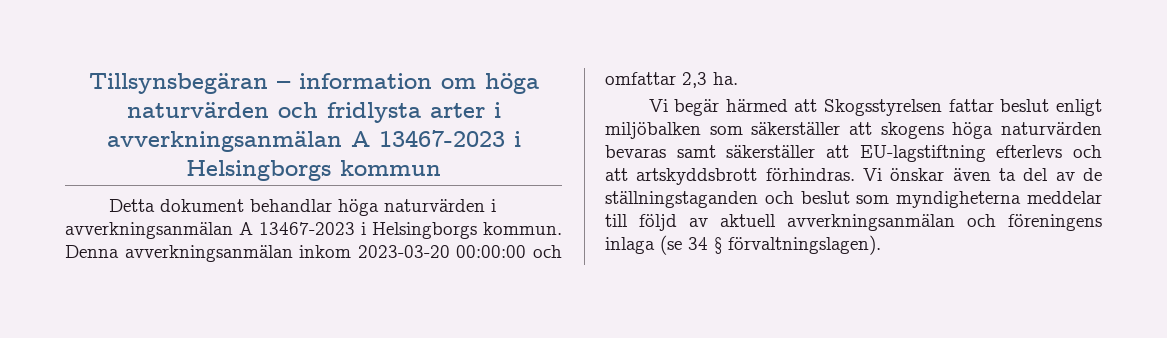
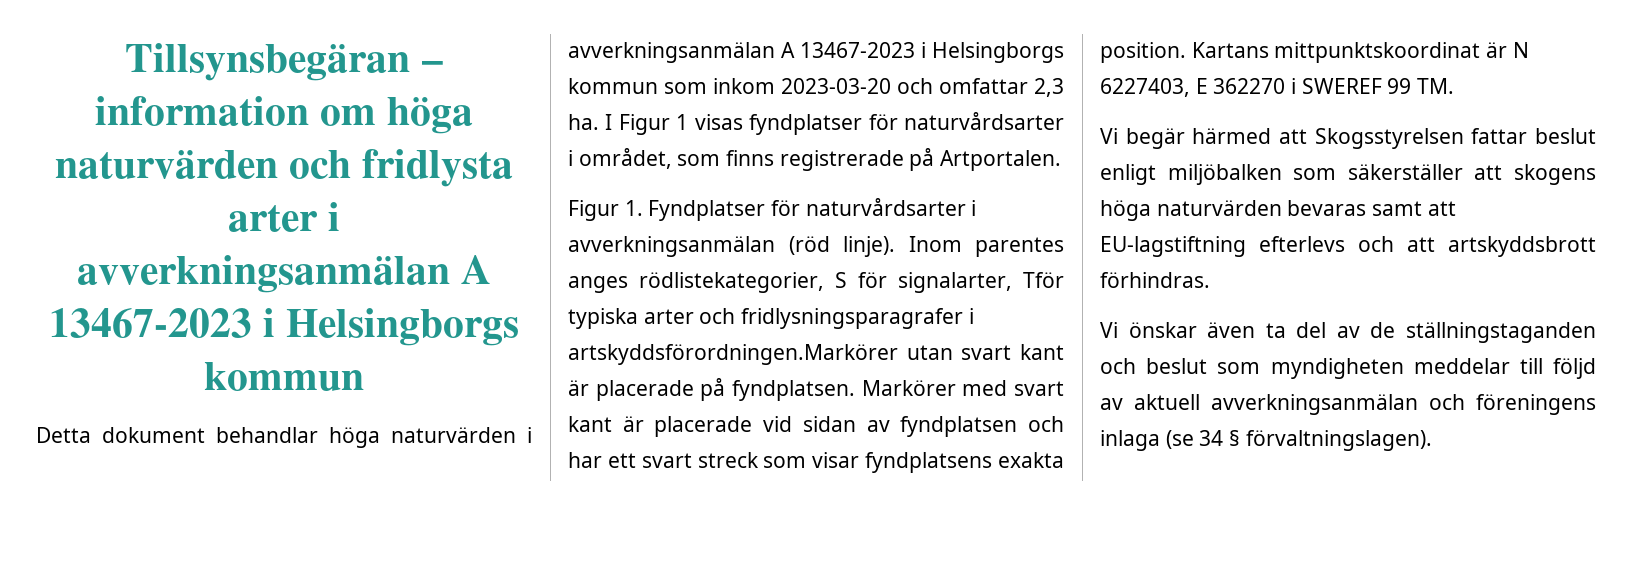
- Detta dokument behandlar höga naturvärden i avverkningsanmälan A 13467-2023 i Helsingborgs kommun. Denna avverkningsanmälan inkom 2023-03-20 00:00:00 och omfattar 2,3 ha.
+ Detta dokument behandlar höga naturvärden i avverkningsanmälan A 13467-2023 i Helsingborgs kommun som inkom 2023-03-20 och omfattar 2,3 ha. I Figur 1 visas fyndplatser för naturvårdsarter i området, som finns registrerade på Artportalen.
+ Figur 1. Fyndplatser för naturvårdsarter i avverkningsanmälan (röd linje). Inom parentes anges rödlistekategorier, S för signalarter, Tför typiska arter och fridlysningsparagrafer i artskyddsförordningen.Markörer utan svart kant är placerade på fyndplatsen. Markörer med svart kant är placerade vid sidan av fyndplatsen och har ett svart streck som visar fyndplatsens exakta position. Kartans mittpunktskoordinat är N 6227403, E 362270 i SWEREF 99 TM.
- Vi begär härmed att Skogsstyrelsen fattar beslut enligt miljöbalken som säkerställer att skogens höga naturvärden bevaras samt säkerställer att EU-lagstiftning efterlevs och att artskyddsbrott förhindras. Vi önskar även ta del av de ställningstaganden och beslut som myndigheterna meddelar till följd av aktuell avverkningsanmälan och föreningens inlaga (se 34 § förvaltningslagen).
+ Vi begär härmed att Skogsstyrelsen fattar beslut enligt miljöbalken som säkerställer att skogens höga naturvärden bevaras samt att EU-lagstiftning efterlevs och att artskyddsbrott förhindras.
+ Vi önskar även ta del av de ställningstaganden och beslut som myndigheten meddelar till följd av aktuell avverkningsanmälan och föreningens inlaga (se 34 § förvaltningslagen).

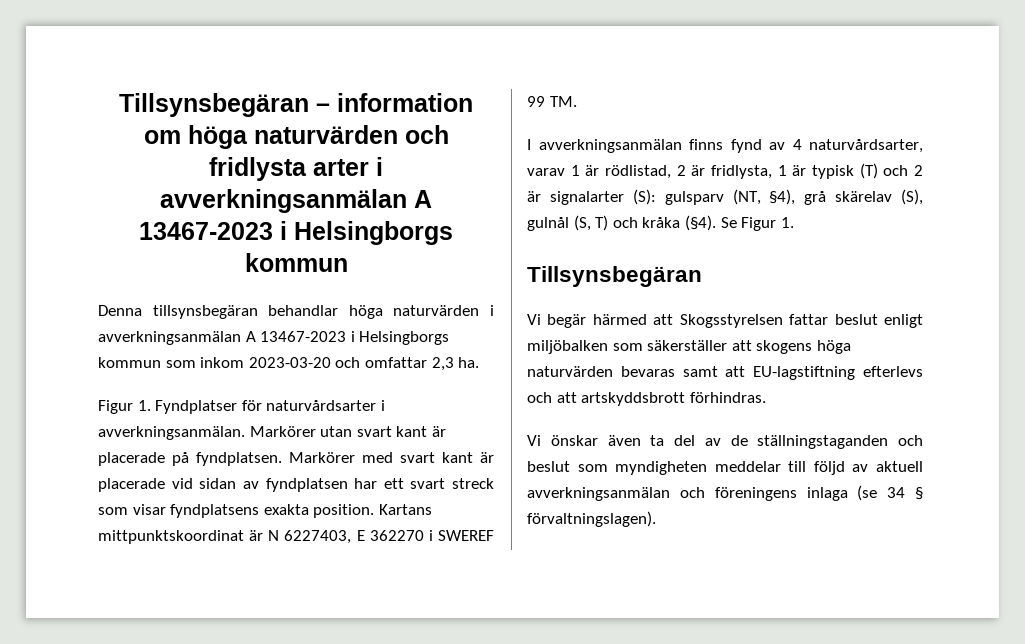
- Detta dokument behandlar höga naturvärden i avverkningsanmälan A 13467-2023 i Helsingborgs kommun som inkom 2023-03-20 och omfattar 2,3 ha. I Figur 1 visas fyndplatser för naturvårdsarter i området, som finns registrerade på Artportalen.
+ Denna tillsynsbegäran behandlar höga naturvärden i avverkningsanmälan A 13467-2023 i Helsingborgs kommun som inkom 2023-03-20 och omfattar 2,3 ha.
- Figur 1. Fyndplatser för naturvårdsarter i avverkningsanmälan (röd linje). Inom parentes anges rödlistekategorier, S för signalarter, Tför typiska arter och fridlysningsparagrafer i artskyddsförordningen.Markörer utan svart kant är placerade på fyndplatsen.
+ Figur 1. Fyndplatser för naturvårdsarter i avverkningsanmälan. Markörer utan svart kant är placerade på fyndplatsen.
- Markörer med svart kant är placerade vid sidan av fyndplatsen och har ett svart streck som visar fyndplatsens exakta position.
+ Markörer med svart kant är placerade vid sidan av fyndplatsen har ett svart streck som visar fyndplatsens exakta position.
+ I avverkningsanmälan finns fynd av 4 naturvårdsarter, varav 1 är rödlistad, 2 är fridlysta, 1 är typisk (T) och 2 är signalarter (S): gulsparv (NT, §4), grå skärelav (S), gulnål (S, T) och kråka (§4). Se Figur 1.
+ Tillsynsbegäran

